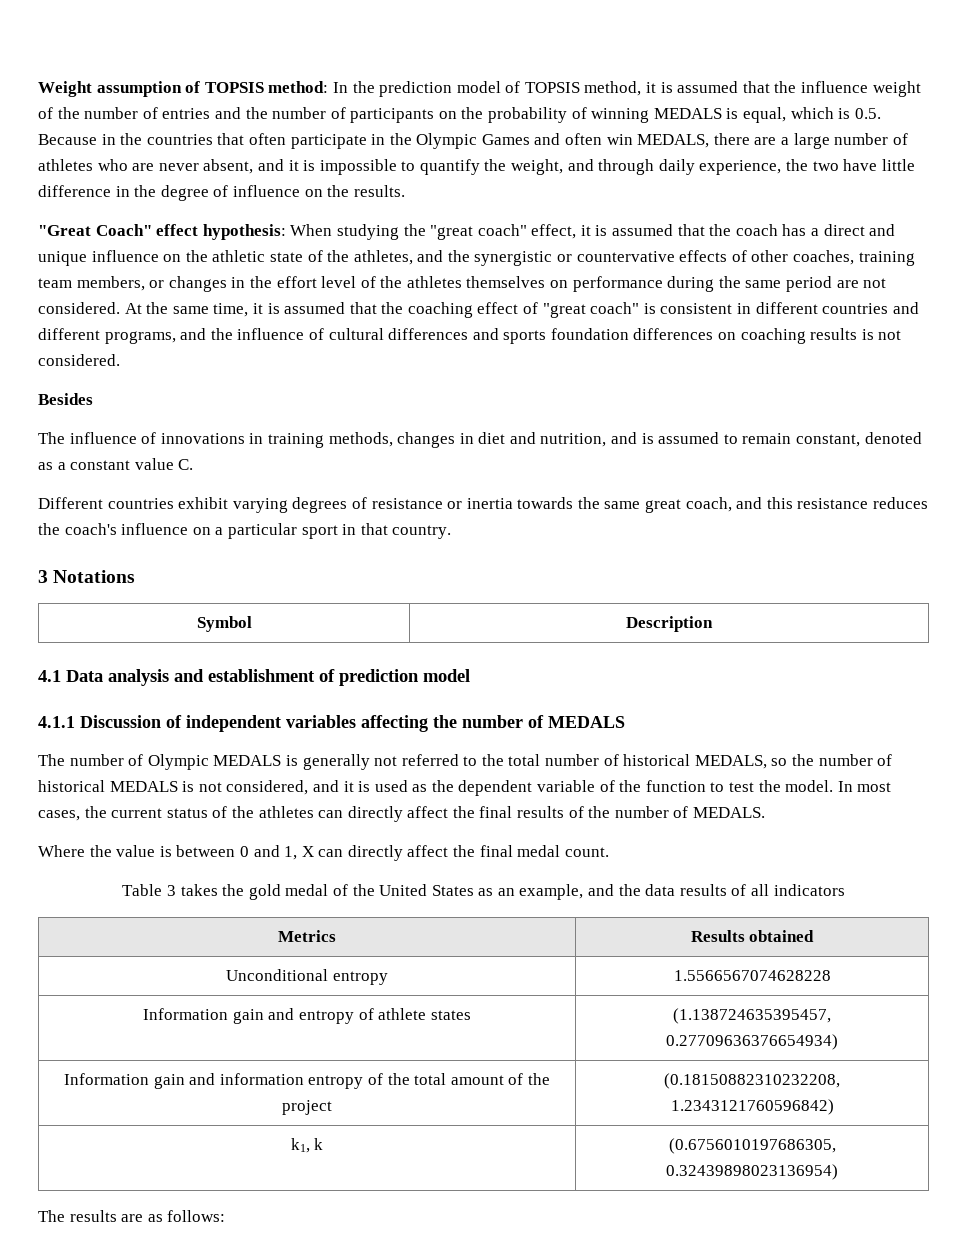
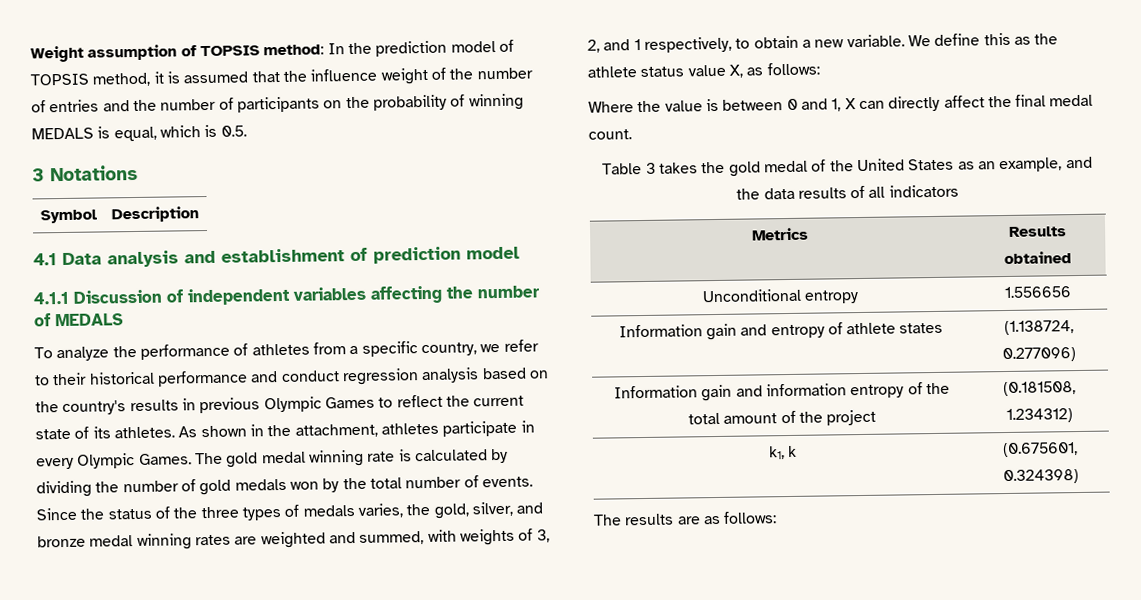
- Weight assumption of TOPSIS method: In the prediction model of TOPSIS method, it is assumed that the influence weight of the number of entries and the number of participants on the probability of winning MEDALS is equal, which is 0.5. Because in the countries that often participate in the Olympic Games and often win MEDALS, there are a large number of athletes who are never absent, and it is impossible to quantify the weight, and through daily experience, the two have little difference in the degree of influence on the results.
- "Great Coach" effect hypothesis: When studying the "great coach" effect, it is assumed that the coach has a direct and unique influence on the athletic state of the athletes, and the synergistic or countervative effects of other coaches, training team members, or changes in the effort level of the athletes themselves on performance during the same period are not considered. At the same time, it is assumed that the coaching effect of "great coach" is consistent in different countries and different programs, and the influence of cultural differences and sports foundation differences on coaching results is not considered.
- Besides
- The influence of innovations in training methods, changes in diet and nutrition, and is assumed to remain constant, denoted as a constant value C.
- Different countries exhibit varying degrees of resistance or inertia towards the same great coach, and this resistance reduces the coach's influence on a particular sport in that country.
+ Weight assumption of TOPSIS method: In the prediction model of TOPSIS method, it is assumed that the influence weight of the number of entries and the number of participants on the probability of winning MEDALS is equal, which is 0.5.
- The number of Olympic MEDALS is generally not referred to the total number of historical MEDALS, so the number of historical MEDALS is not considered, and it is used as the dependent variable of the function to test the model. In most cases, the current status of the athletes can directly affect the final results of the number of MEDALS.
+ To analyze the performance of athletes from a specific country, we refer to their historical performance and conduct regression analysis based on the country's results in previous Olympic Games to reflect the current state of its athletes. As shown in the attachment, athletes participate in every Olympic Games. The gold medal winning rate is calculated by dividing the number of gold medals won by the total number of events. Since the status of the three types of medals varies, the gold, silver, and bronze medal winning rates are weighted and summed, with weights of 3, 2, and 1 respectively, to obtain a new variable. We define this as the athlete status value X, as follows:
- Unconditional entropy | 1.5566567074628228
+ Unconditional entropy | 1.556656
- Information gain and entropy of athlete states | (1.138724635395457, 0.27709636376654934)
+ Information gain and entropy of athlete states | (1.138724, 0.277096)
- Information gain and information entropy of the total amount of the project | (0.18150882310232208, 1.2343121760596842)
+ Information gain and information entropy of the total amount of the project | (0.181508, 1.234312)
- k1, k | (0.6756010197686305, 0.32439898023136954)
+ k1, k | (0.675601, 0.324398)

